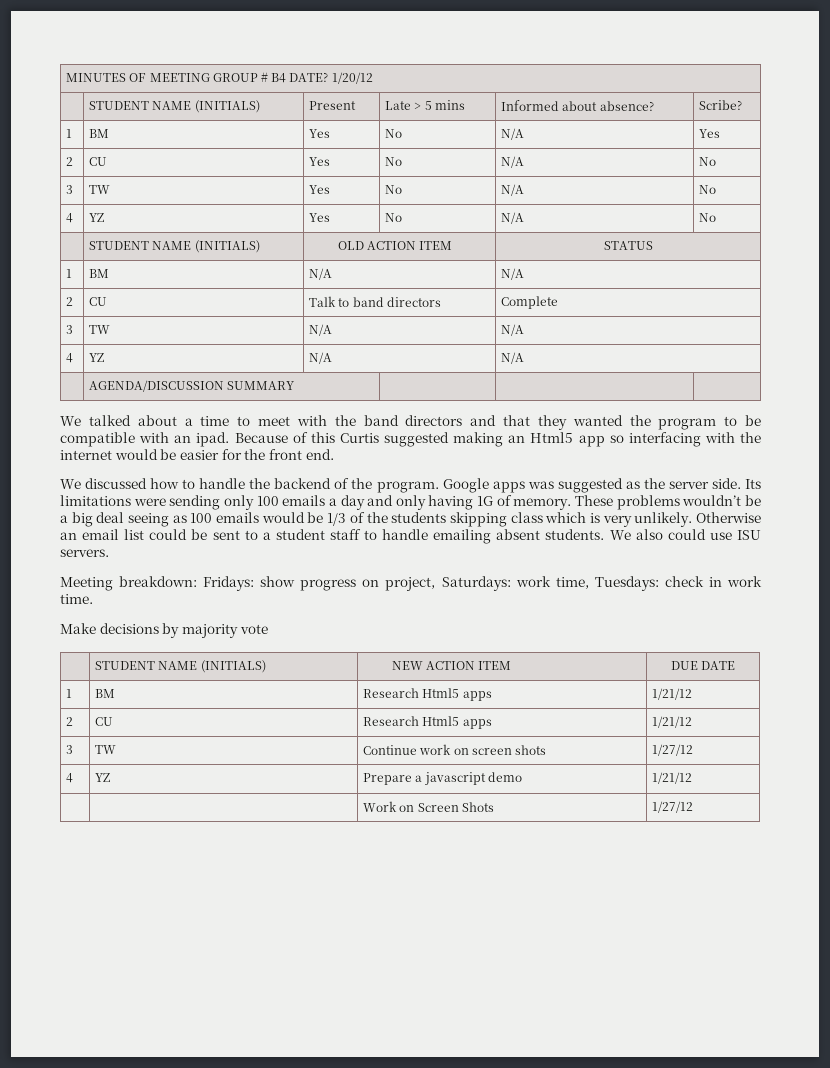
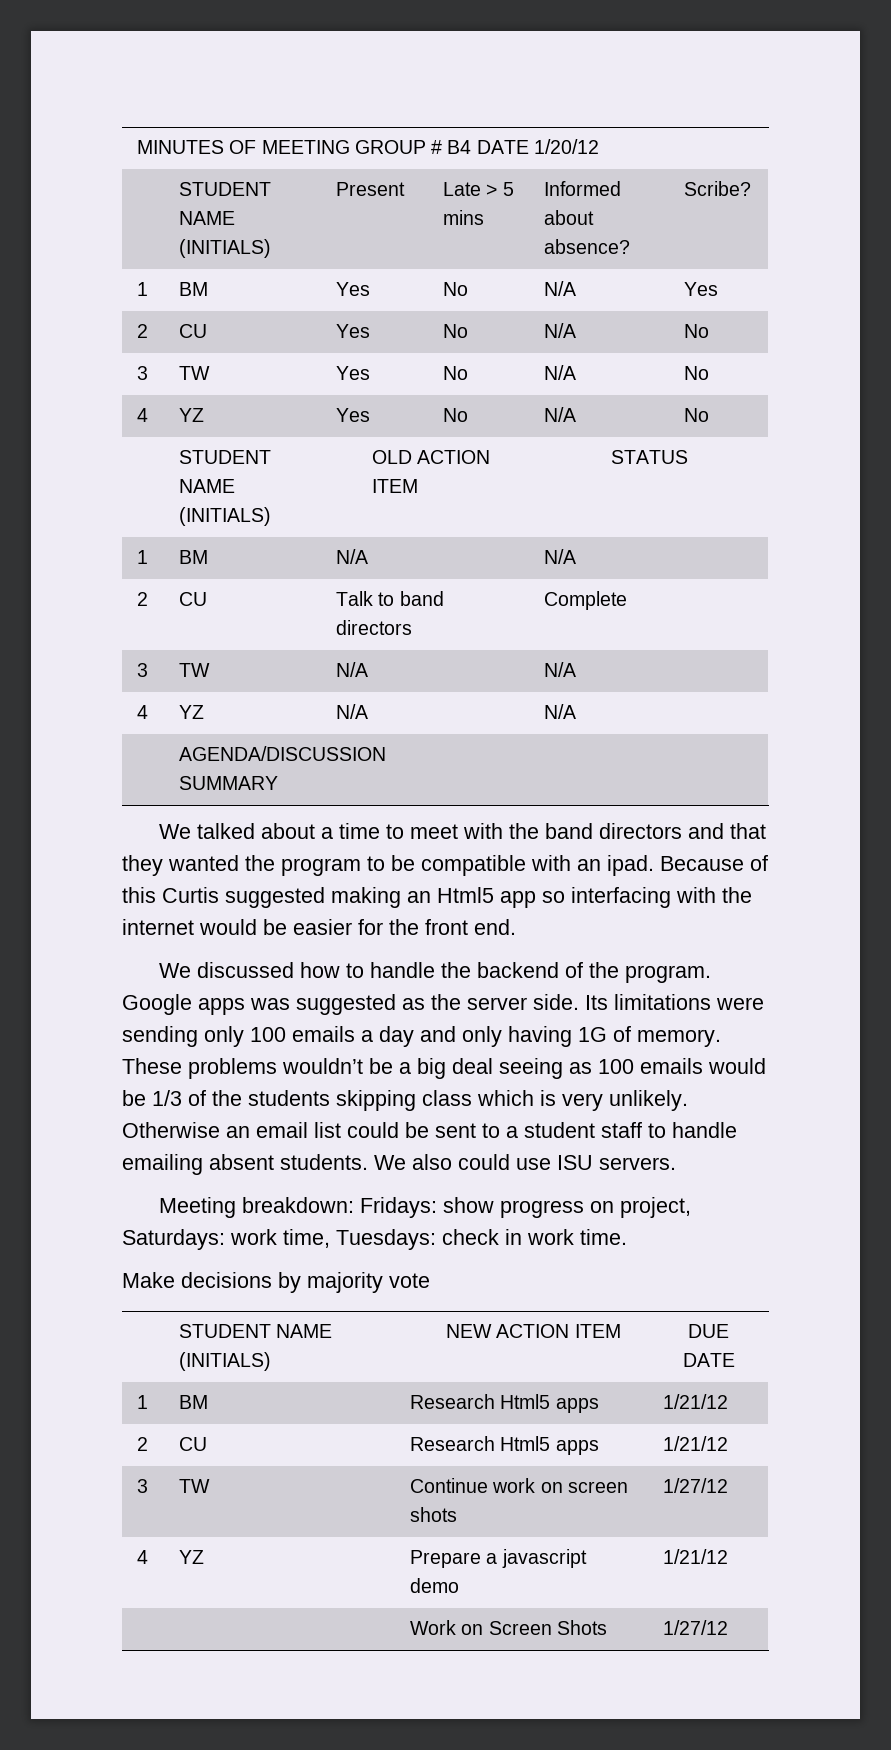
- MINUTES OF MEETING GROUP # B4 DATE? 1/20/12
+ MINUTES OF MEETING GROUP # B4 DATE 1/20/12

